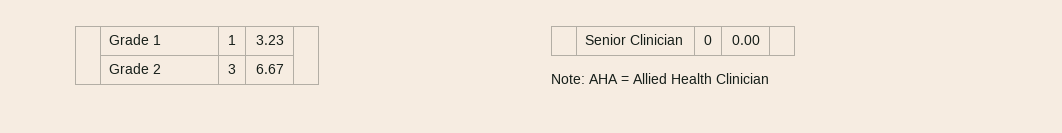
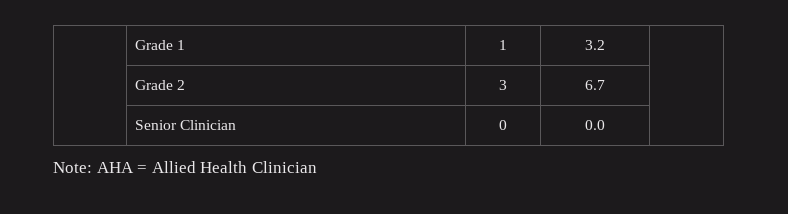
- | Grade 1 | 1 | 3.23 |
+ | Grade 1 | 1 | 3.2 |
- | Grade 2 | 3 | 6.67 |
+ | Grade 2 | 3 | 6.7 |
- | Senior Clinician | 0 | 0.00 |
+ | Senior Clinician | 0 | 0.0 |

